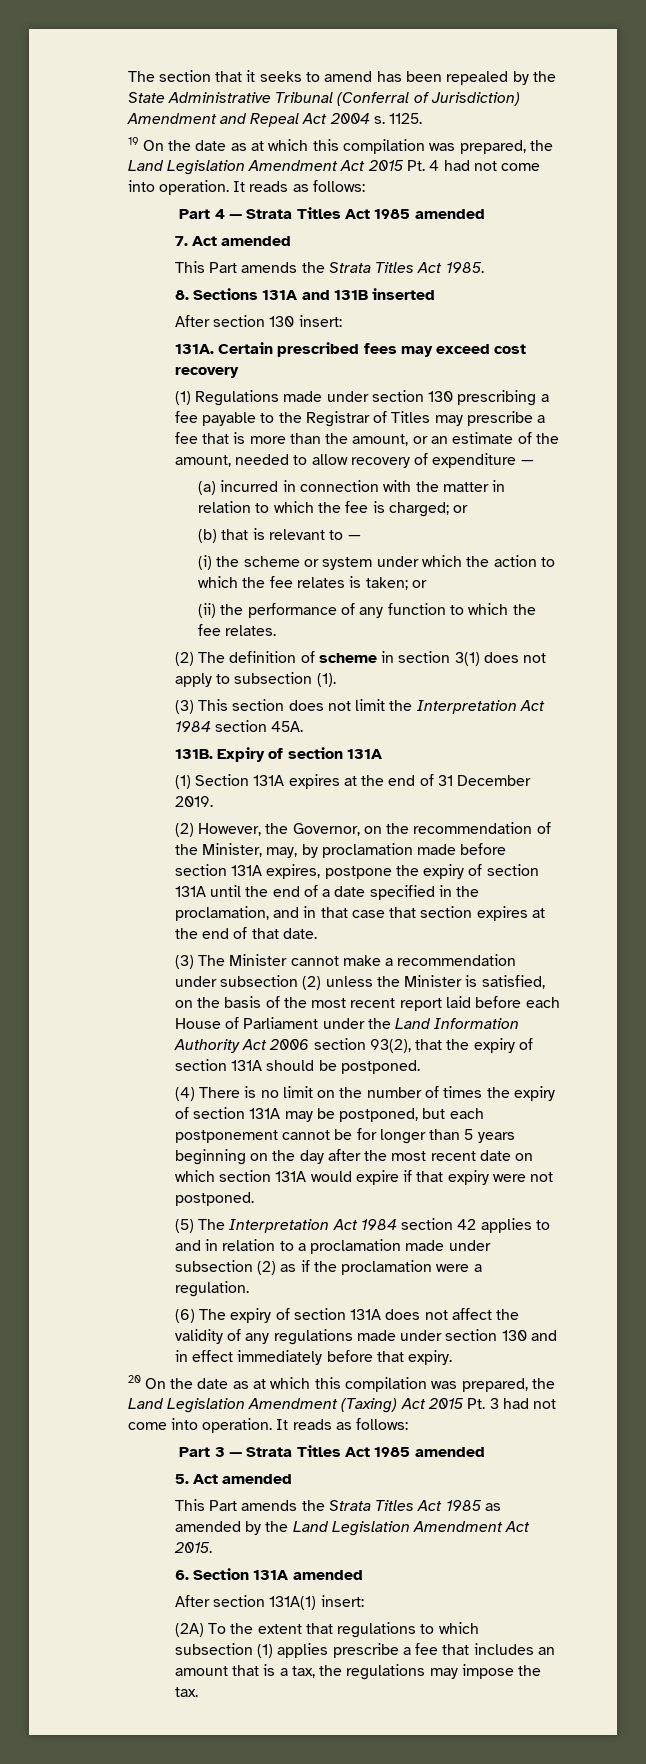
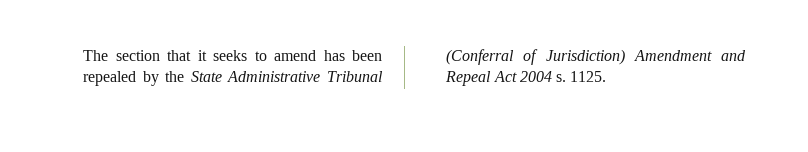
- 19 On the date as at which this compilation was prepared, the Land Legislation Amendment Act 2015 Pt. 4 had not come into operation. It reads as follows:
- Part 4 — Strata Titles Act 1985 amended
- 7. Act amended
- This Part amends the Strata Titles Act 1985.
- 8. Sections 131A and 131B inserted
- After section 130 insert:
- 131A. Certain prescribed fees may exceed cost recovery
- (1) Regulations made under section 130 prescribing a fee payable to the Registrar of Titles may prescribe a fee that is more than the amount, or an estimate of the amount, needed to allow recovery of expenditure —
- (a) incurred in connection with the matter in relation to which the fee is charged; or
- (b) that is relevant to —
- (i) the scheme or system under which the action to which the fee relates is taken; or
- (ii) the performance of any function to which the fee relates.
- (2) The definition of scheme in section 3(1) does not apply to subsection (1).
- (3) This section does not limit the Interpretation Act 1984 section 45A.
- 131B. Expiry of section 131A
- (1) Section 131A expires at the end of 31 December 2019.
- (2) However, the Governor, on the recommendation of the Minister, may, by proclamation made before section 131A expires, postpone the expiry of section 131A until the end of a date specified in the proclamation, and in that case that section expires at the end of that date.
- (3) The Minister cannot make a recommendation under subsection (2) unless the Minister is satisfied, on the basis of the most recent report laid before each House of Parliament under the Land Information Authority Act 2006 section 93(2), that the expiry of section 131A should be postponed.
- (4) There is no limit on the number of times the expiry of section 131A may be postponed, but each postponement cannot be for longer than 5 years beginning on the day after the most recent date on which section 131A would expire if that expiry were not postponed.
- (5) The Interpretation Act 1984 section 42 applies to and in relation to a proclamation made under subsection (2) as if the proclamation were a regulation.
- (6) The expiry of section 131A does not affect the validity of any regulations made under section 130 and in effect immediately before that expiry.
- 20 On the date as at which this compilation was prepared, the Land Legislation Amendment (Taxing) Act 2015 Pt. 3 had not come into operation. It reads as follows:
- Part 3 — Strata Titles Act 1985 amended
- 5. Act amended
- This Part amends the Strata Titles Act 1985 as amended by the Land Legislation Amendment Act 2015.
- 6. Section 131A amended
- After section 131A(1) insert:
- (2A) To the extent that regulations to which subsection (1) applies prescribe a fee that includes an amount that is a tax, the regulations may impose the tax.

